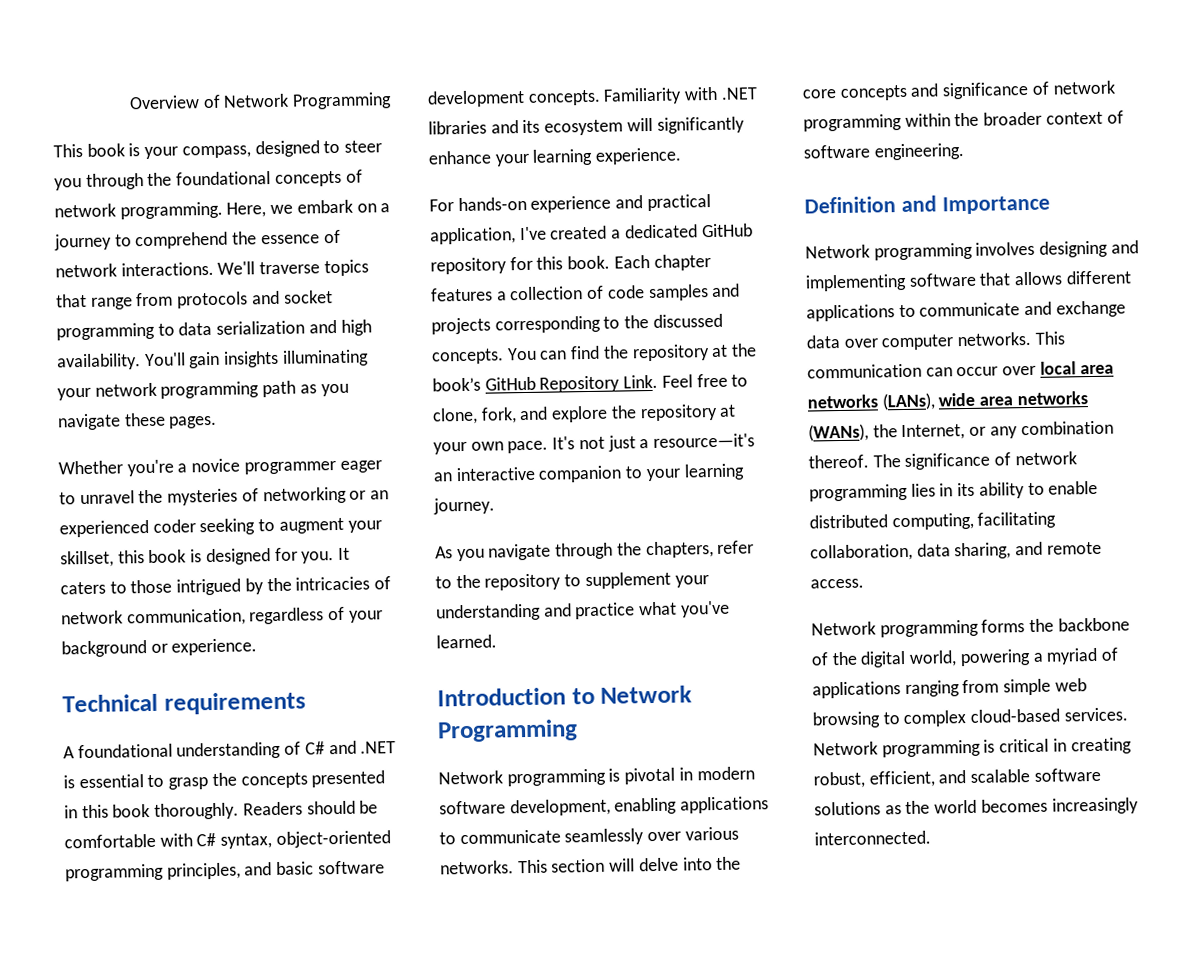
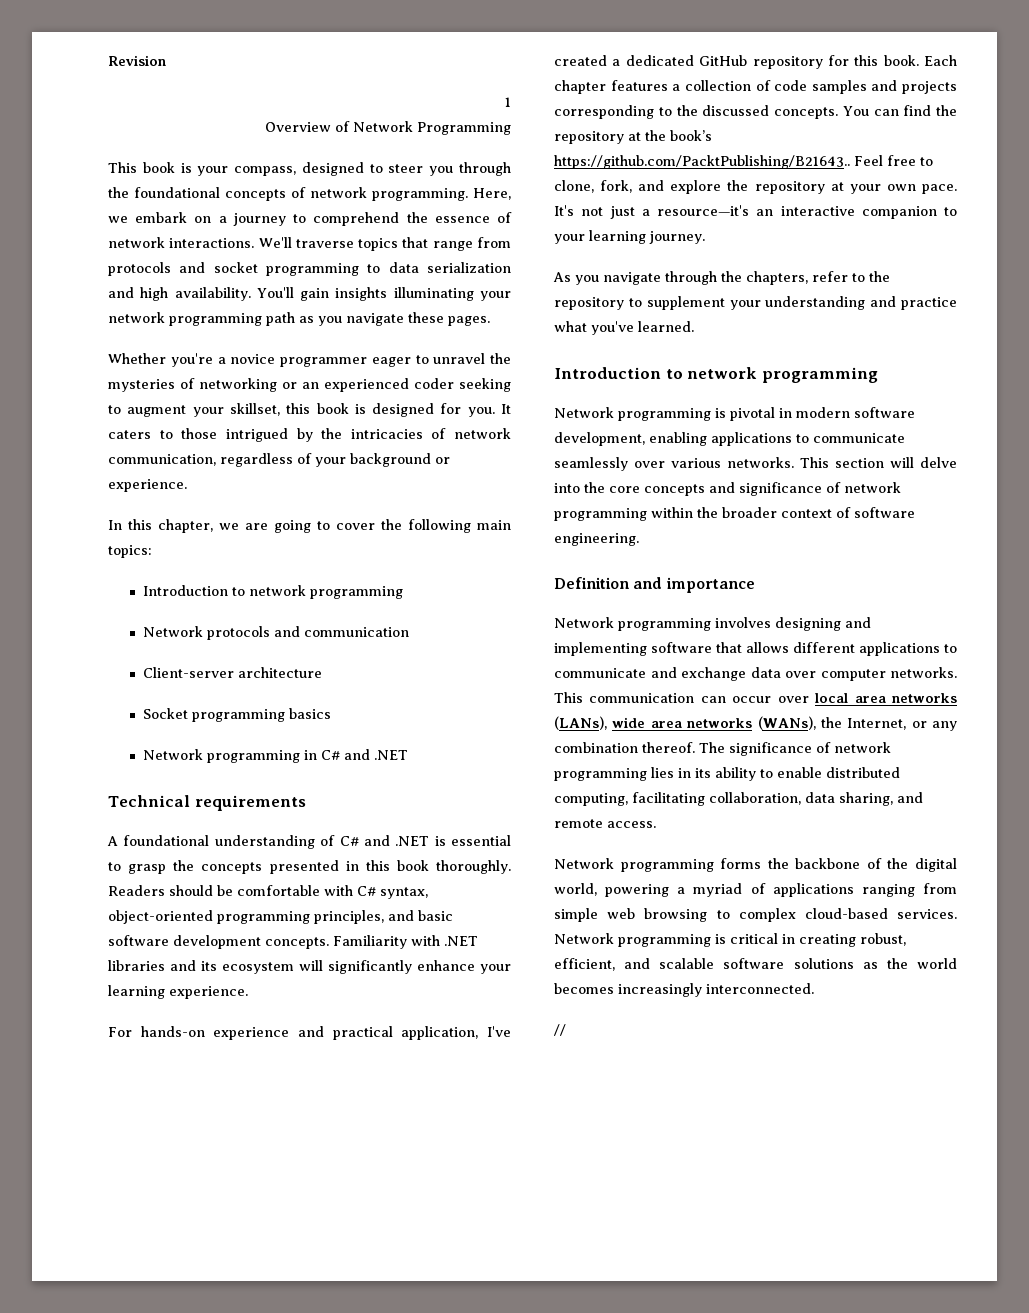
+ Revision
+ 1
+ In this chapter, we are going to cover the following main topics:
+ Introduction to network programming
+ Network protocols and communication
+ Client-server architecture
+ Socket programming basics
+ Network programming in C# and .NET
- You can find the repository at the book’s GitHub Repository Link.
+ You can find the repository at the book’s https://github.com/PacktPublishing/B21643..
  As you navigate through the chapters, refer to the repository to supplement your understanding and practice what you've learned.
- Introduction to Network Programming
+ Introduction to network programming
- Definition and Importance
+ Definition and importance
  Network programming is critical in creating robust, efficient, and scalable software solutions as the world becomes increasingly interconnected.
+ //

